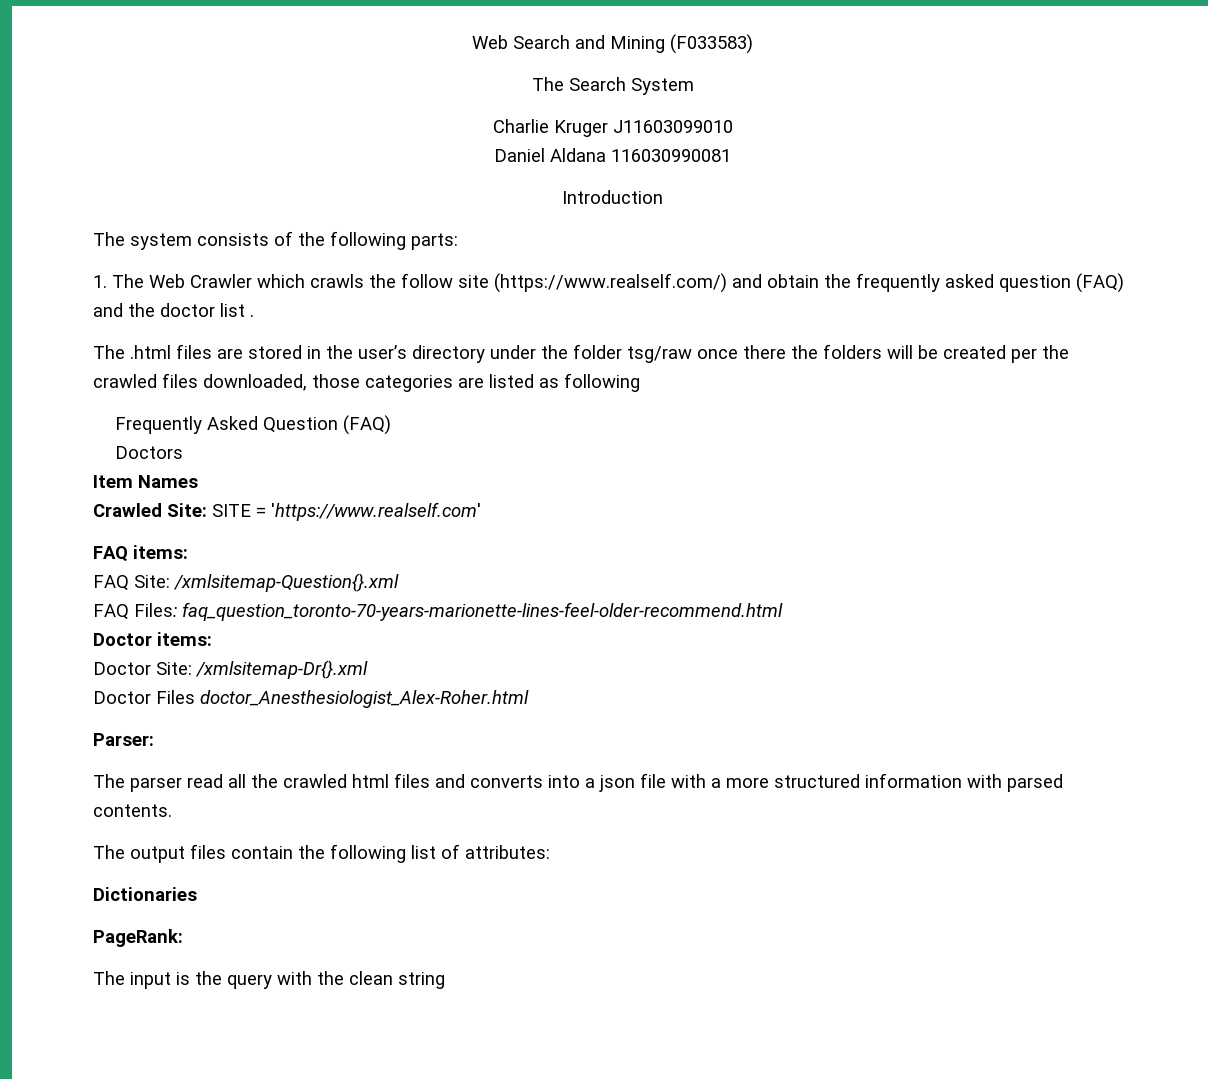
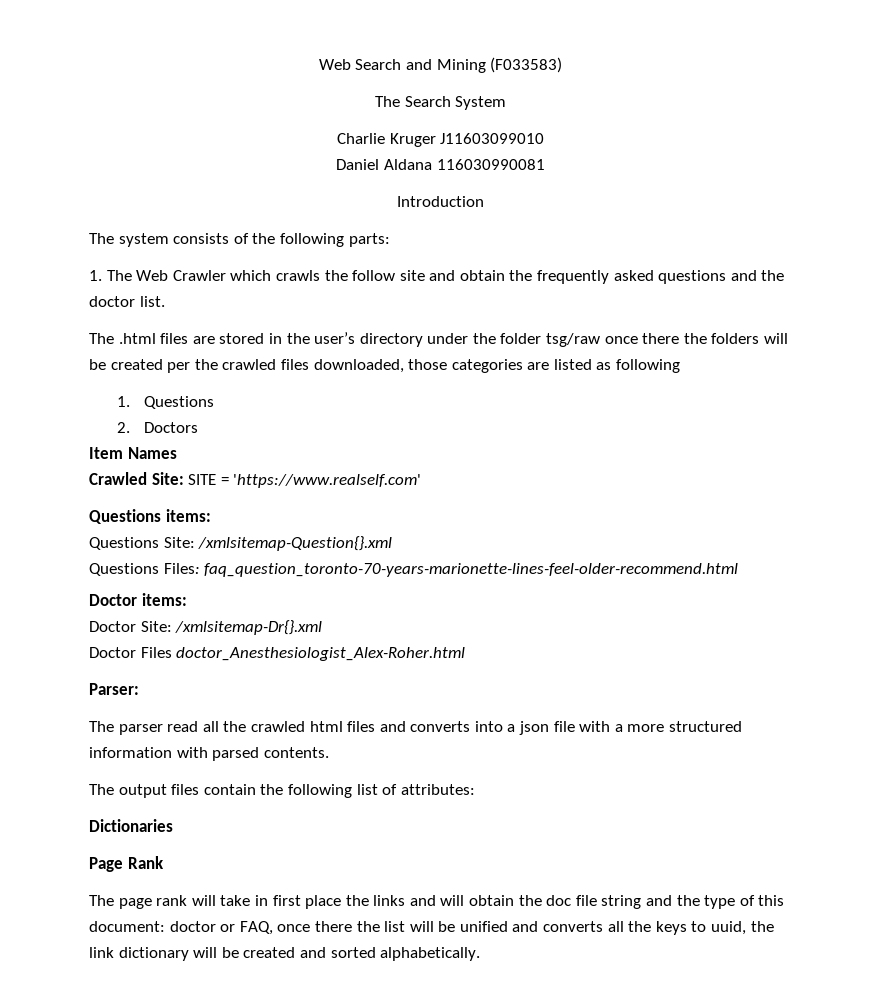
- 1. The Web Crawler which crawls the follow site (https://www.realself.com/) and obtain the frequently asked question (FAQ) and the doctor list .
+ 1. The Web Crawler which crawls the follow site and obtain the frequently asked questions and the doctor list.
- Frequently Asked Question (FAQ)
- Doctors
+ 1. Questions
+ 2. Doctors
- FAQ items:
- FAQ Site: /xmlsitemap-Question{}.xml
+ Questions items:
+ Questions Site: /xmlsitemap-Question{}.xml
- FAQ Files: faq_question_toronto-70-years-marionette-lines-feel-older-recommend.html
+ Questions Files: faq_question_toronto-70-years-marionette-lines-feel-older-recommend.html
- PageRank:
- The input is the query with the clean string
+ Page Rank
+ The page rank will take in first place the links and will obtain the doc file string and the type of this document: doctor or FAQ, once there the list will be unified and converts all the keys to uuid, the link dictionary will be created and sorted alphabetically.

